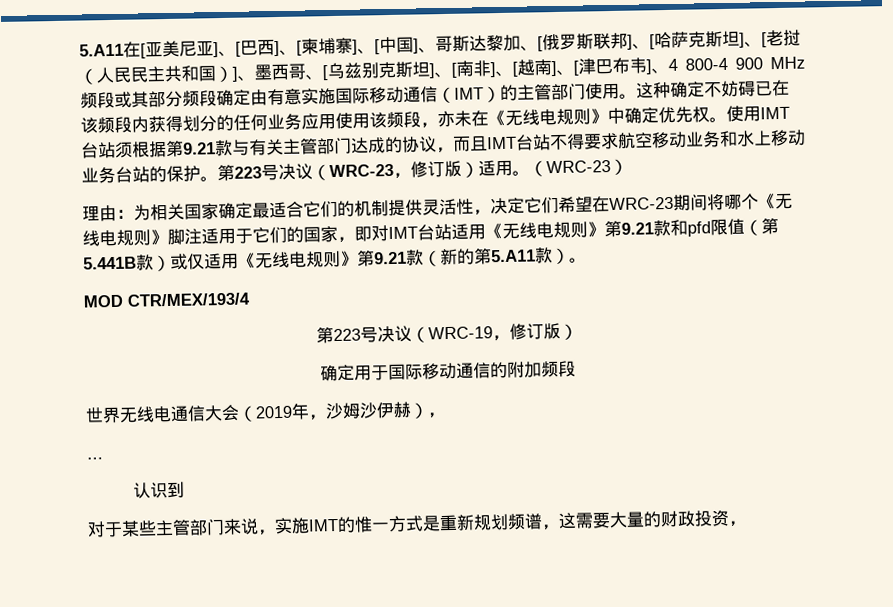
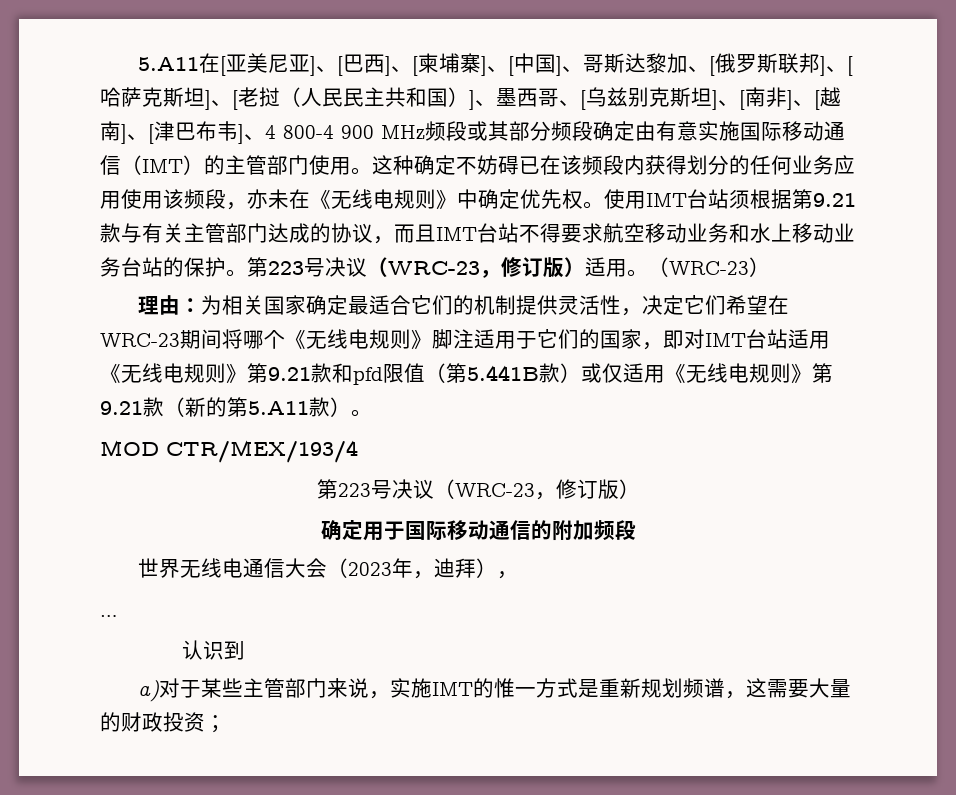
  MOD CTR/MEX/193/4
- 第223号决议（WRC-19，修订版）
+ 第223号决议（WRC-23，修订版）
- 世界无线电通信大会（2019年，沙姆沙伊赫），
+ 世界无线电通信大会（2023年，迪拜），
- 对于某些主管部门来说，实施IMT的惟一方式是重新规划频谱，这需要大量的财政投资，
+ a)对于某些主管部门来说，实施IMT的惟一方式是重新规划频谱，这需要大量的财政投资；

